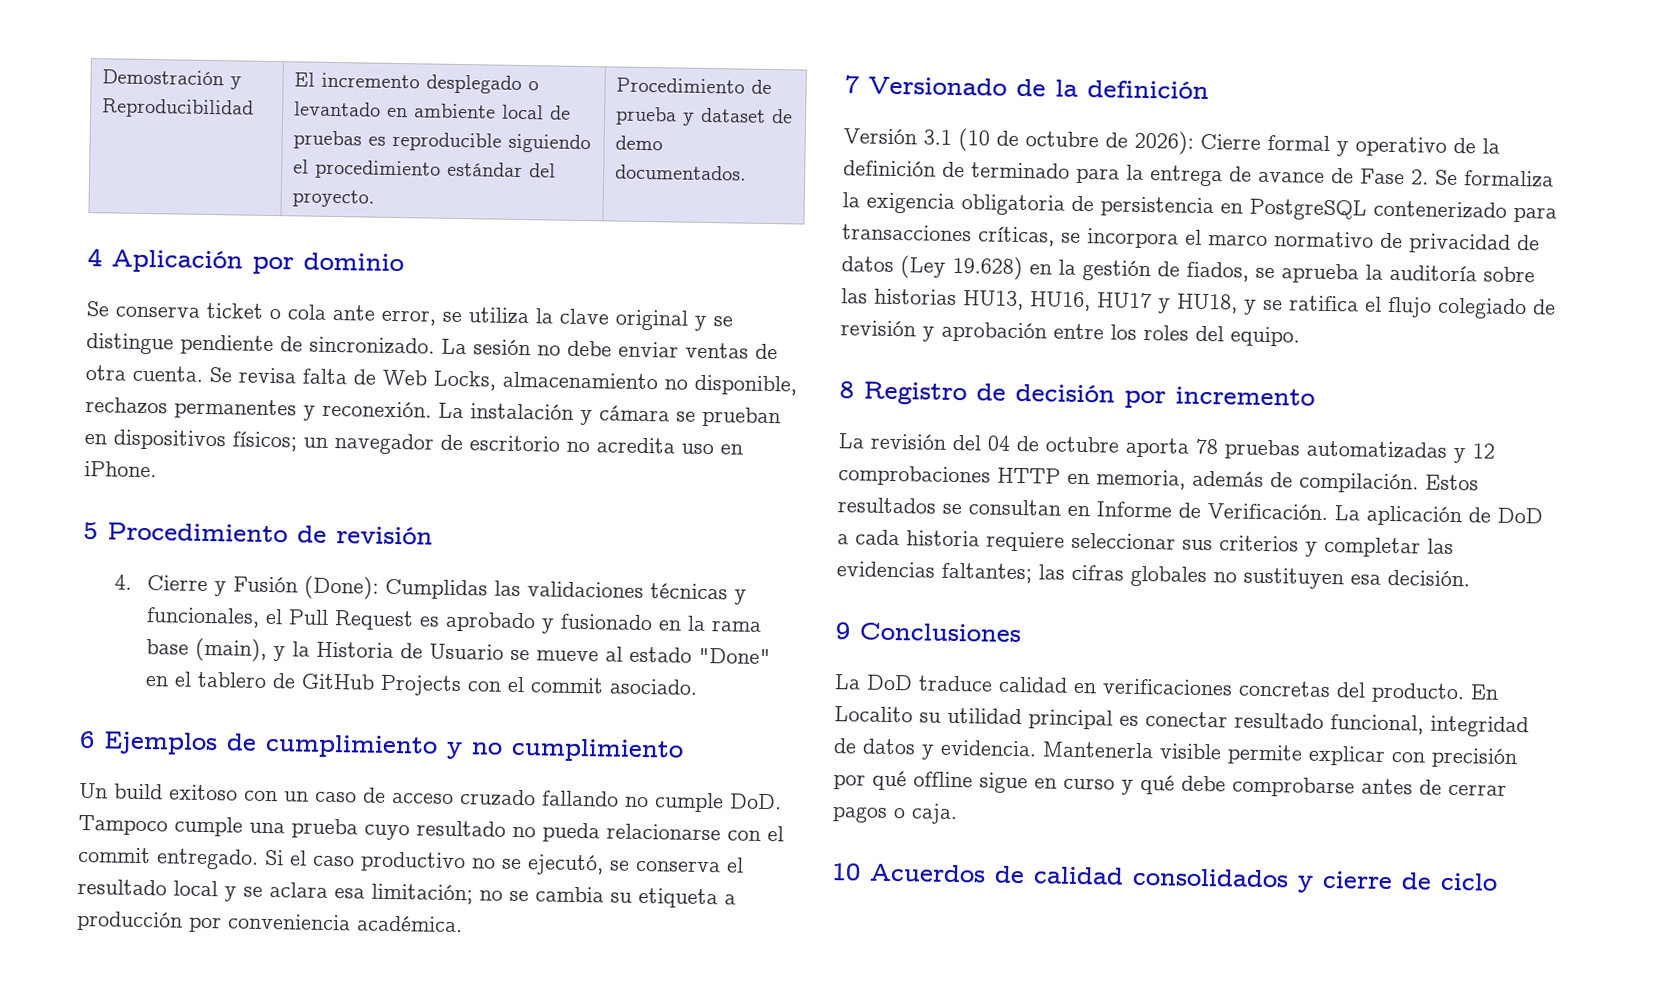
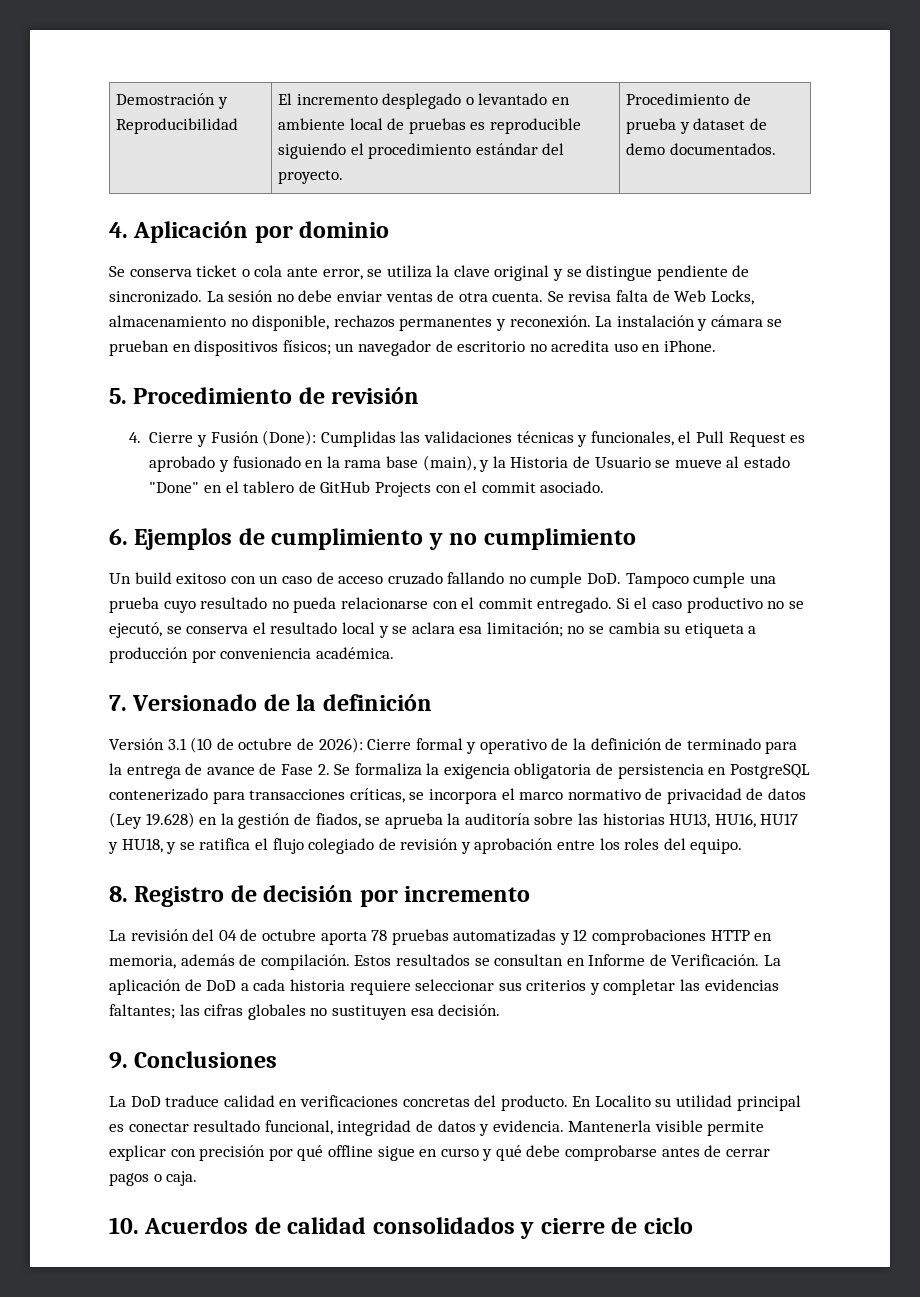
- 4 Aplicación por dominio
+ 4. Aplicación por dominio
- 5 Procedimiento de revisión
+ 5. Procedimiento de revisión
- 6 Ejemplos de cumplimiento y no cumplimiento
+ 6. Ejemplos de cumplimiento y no cumplimiento
- 7 Versionado de la definición
+ 7. Versionado de la definición
- 8 Registro de decisión por incremento
+ 8. Registro de decisión por incremento
- 9 Conclusiones
+ 9. Conclusiones
- 10 Acuerdos de calidad consolidados y cierre de ciclo
+ 10. Acuerdos de calidad consolidados y cierre de ciclo

